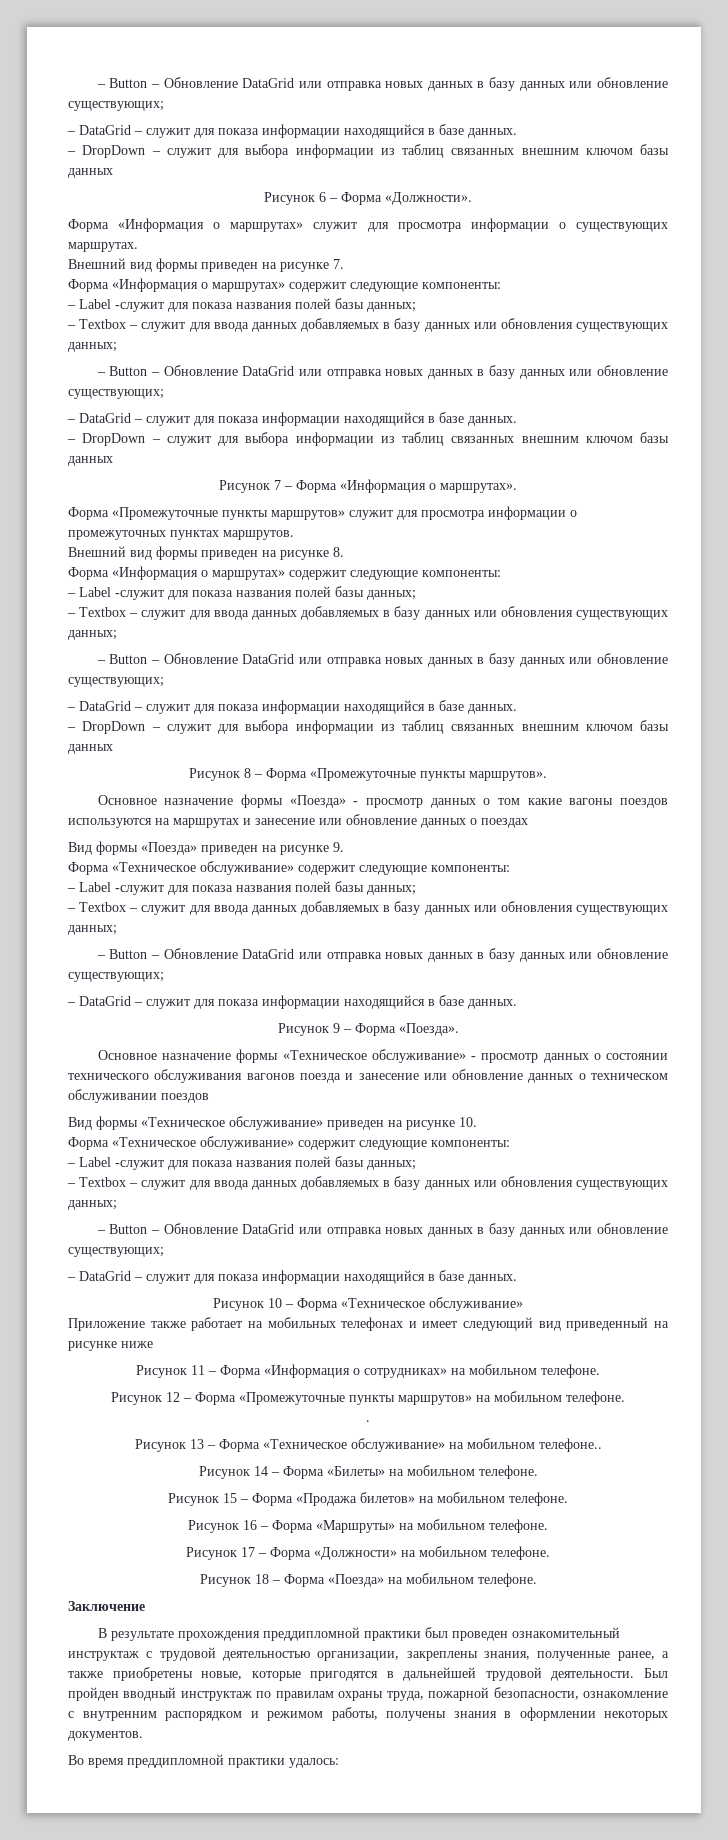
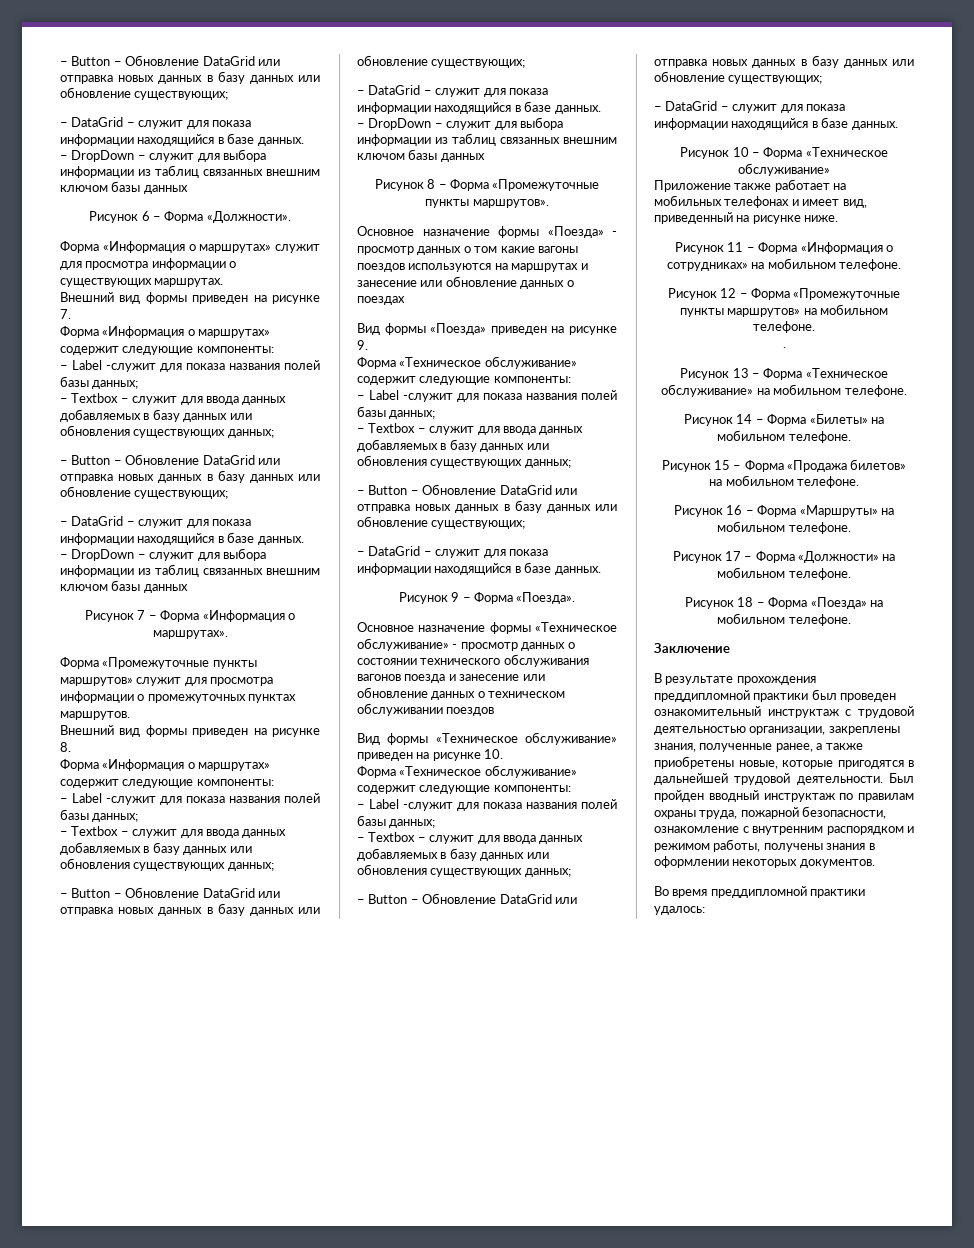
- Приложение также работает на мобильных телефонах и имеет следующий вид приведенный на рисунке ниже
+ Приложение также работает на мобильных телефонах и имеет вид, приведенный на рисунке ниже.
- Рисунок 13 – Форма «Техническое обслуживание» на мобильном телефоне..
+ Рисунок 13 – Форма «Техническое обслуживание» на мобильном телефоне.

